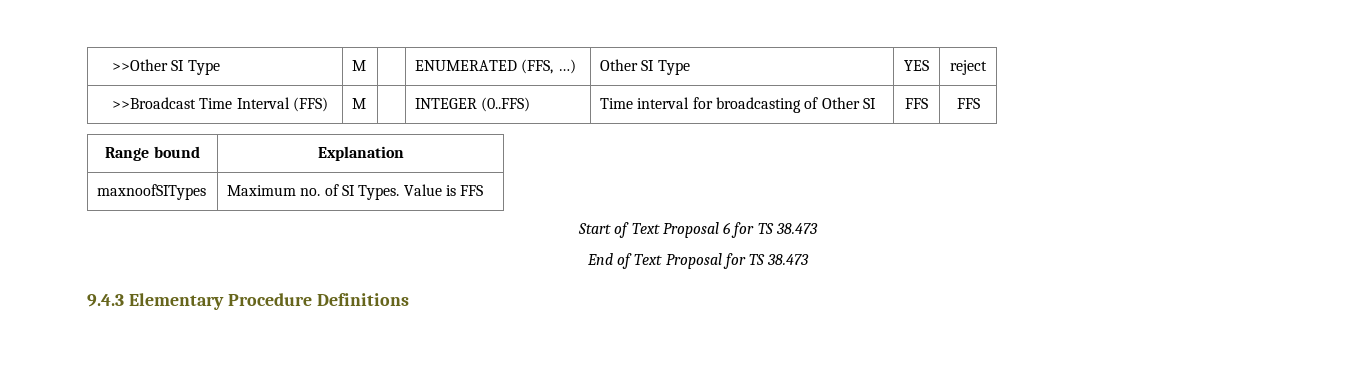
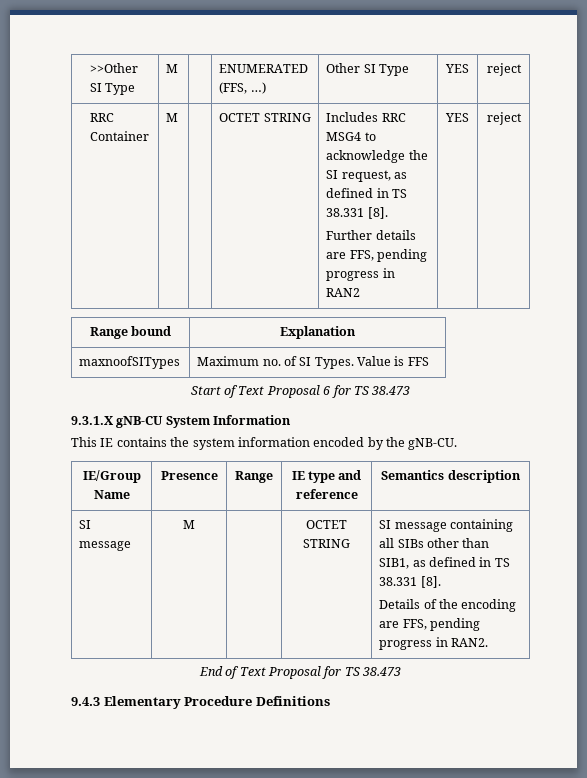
- >>Broadcast Time Interval (FFS) | M | | INTEGER (0..FFS) | Time interval for broadcasting of Other SI | FFS | FFS
+ RRC Container | M | | OCTET STRING | Includes RRC MSG4 to acknowledge the SI request, as defined in TS 38.331 [8].
+ Further details are FFS, pending progress in RAN2 | YES | reject
+ 9.3.1.X gNB-CU System Information
+ This IE contains the system information encoded by the gNB-CU.
+ IE/Group Name | Presence | Range | IE type and reference | Semantics description
+ SI message | M | | OCTET STRING | SI message containing all SIBs other than SIB1, as defined in TS 38.331 [8].
+ Details of the encoding are FFS, pending progress in RAN2.

